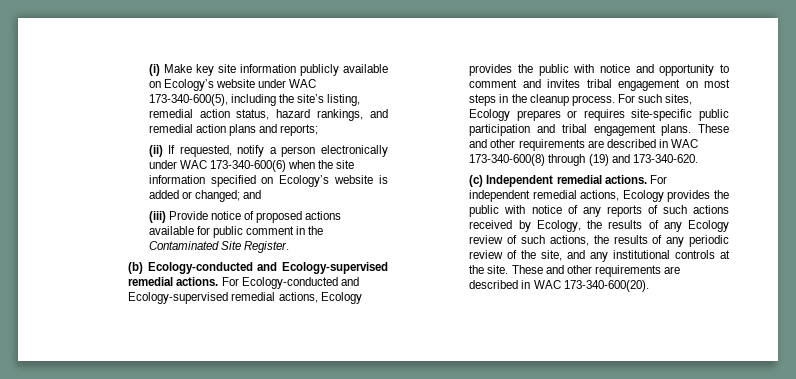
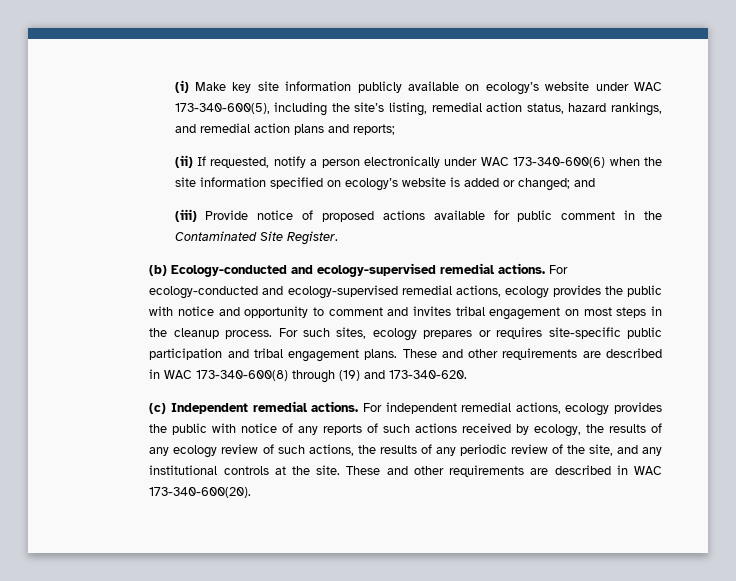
- (i) Make key site information publicly available on Ecology’s website under WAC 173-340-600(5), including the site’s listing, remedial action status, hazard rankings, and remedial action plans and reports;
+ (i) Make key site information publicly available on ecology’s website under WAC 173-340-600(5), including the site’s listing, remedial action status, hazard rankings, and remedial action plans and reports;
- (ii) If requested, notify a person electronically under WAC 173-340-600(6) when the site information specified on Ecology’s website is added or changed; and
+ (ii) If requested, notify a person electronically under WAC 173-340-600(6) when the site information specified on ecology’s website is added or changed; and
- (b) Ecology-conducted and Ecology-supervised remedial actions. For Ecology-conducted and Ecology-supervised remedial actions, Ecology provides the public with notice and opportunity to comment and invites tribal engagement on most steps in the cleanup process.
+ (b) Ecology-conducted and ecology-supervised remedial actions. For ecology-conducted and ecology-supervised remedial actions, ecology provides the public with notice and opportunity to comment and invites tribal engagement on most steps in the cleanup process.
- For such sites, Ecology prepares or requires site-specific public participation and tribal engagement plans.
+ For such sites, ecology prepares or requires site-specific public participation and tribal engagement plans.
- For independent remedial actions, Ecology provides the public with notice of any reports of such actions received by Ecology, the results of any Ecology review of such actions, the results of any periodic review of the site, and any institutional controls at the site.
+ For independent remedial actions, ecology provides the public with notice of any reports of such actions received by ecology, the results of any ecology review of such actions, the results of any periodic review of the site, and any institutional controls at the site.

